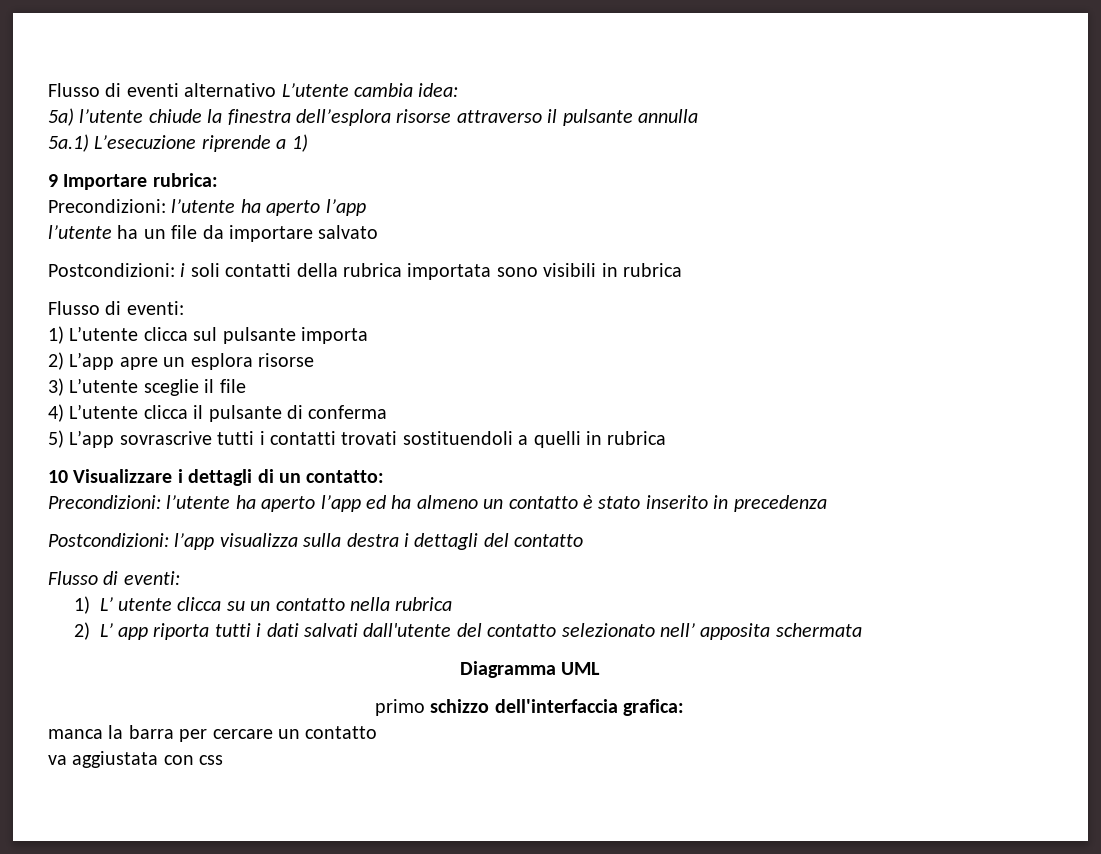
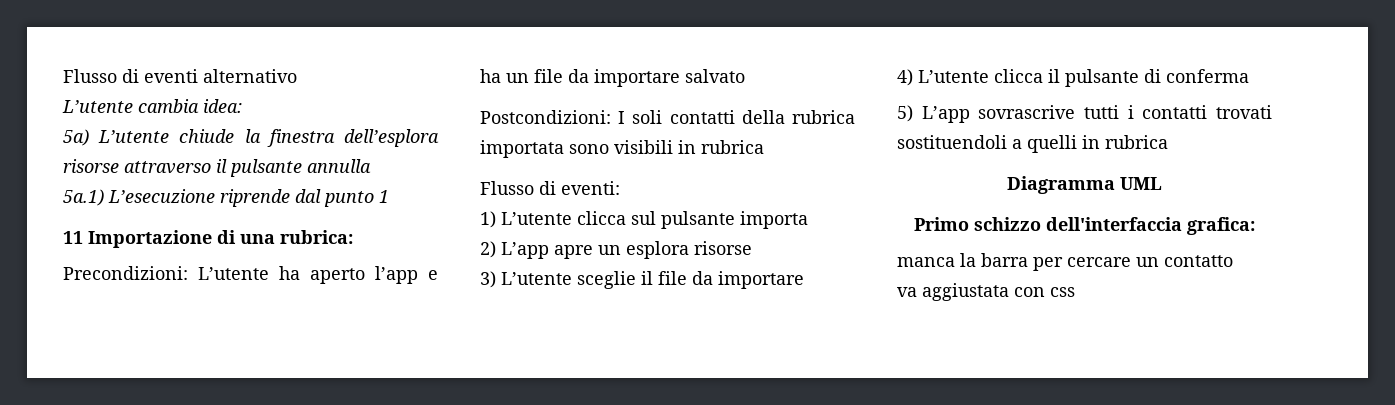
- Flusso di eventi alternativo L’utente cambia idea:
+ Flusso di eventi alternativo
+ L’utente cambia idea:
- 5a) l’utente chiude la finestra dell’esplora risorse attraverso il pulsante annulla
+ 5a) L’utente chiude la finestra dell’esplora risorse attraverso il pulsante annulla
- 5a.1) L’esecuzione riprende a 1)
- 9 Importare rubrica:
- Precondizioni: l’utente ha aperto l’app
- l’utente ha un file da importare salvato
+ 5a.1) L’esecuzione riprende dal punto 1
+ 11 Importazione di una rubrica:
+ Precondizioni: L’utente ha aperto l’app e ha un file da importare salvato
- Postcondizioni: i soli contatti della rubrica importata sono visibili in rubrica
+ Postcondizioni: I soli contatti della rubrica importata sono visibili in rubrica
- 3) L’utente sceglie il file
+ 3) L’utente sceglie il file da importare
- 10 Visualizzare i dettagli di un contatto:
- Precondizioni: l’utente ha aperto l’app ed ha almeno un contatto è stato inserito in precedenza
- Postcondizioni: l’app visualizza sulla destra i dettagli del contatto
- Flusso di eventi:
- 1) L’ utente clicca su un contatto nella rubrica
- 2) L’ app riporta tutti i dati salvati dall'utente del contatto selezionato nell’ apposita schermata
- primo schizzo dell'interfaccia grafica:
+ Primo schizzo dell'interfaccia grafica:

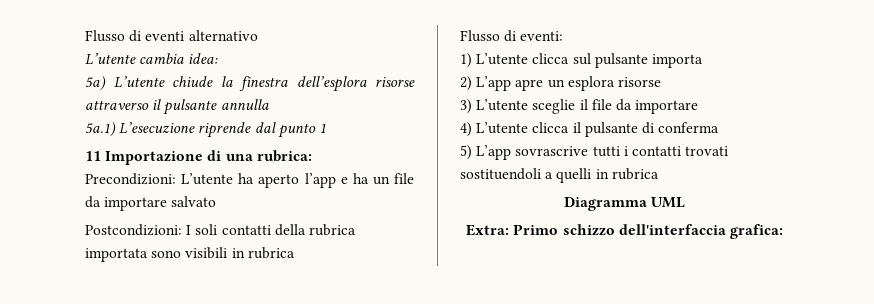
- Primo schizzo dell'interfaccia grafica:
+ Extra: Primo schizzo dell'interfaccia grafica:
- manca la barra per cercare un contatto
- va aggiustata con css

